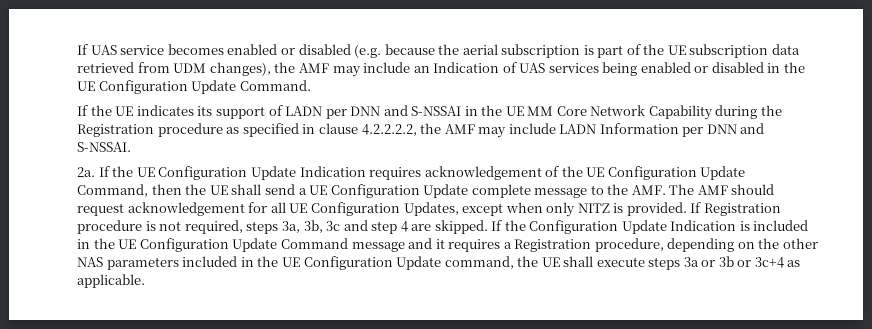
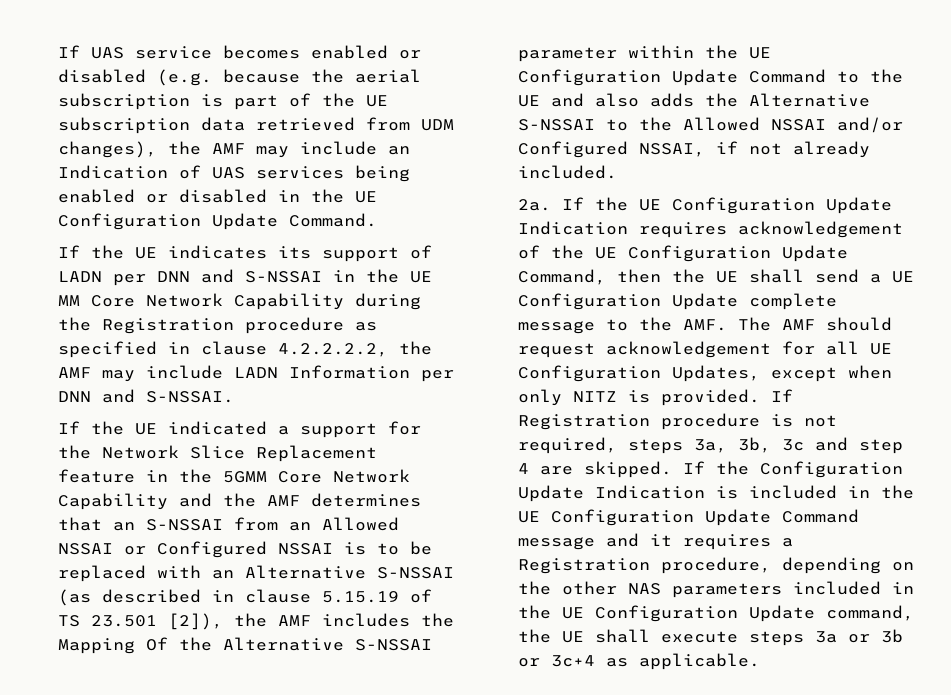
+ If the UE indicated a support for the Network Slice Replacement feature in the 5GMM Core Network Capability and the AMF determines that an S-NSSAI from an Allowed NSSAI or Configured NSSAI is to be replaced with an Alternative S-NSSAI (as described in clause 5.15.19 of TS 23.501 [2]), the AMF includes the Mapping Of the Alternative S-NSSAI parameter within the UE Configuration Update Command to the UE and also adds the Alternative S-NSSAI to the Allowed NSSAI and/or Configured NSSAI, if not already included.

